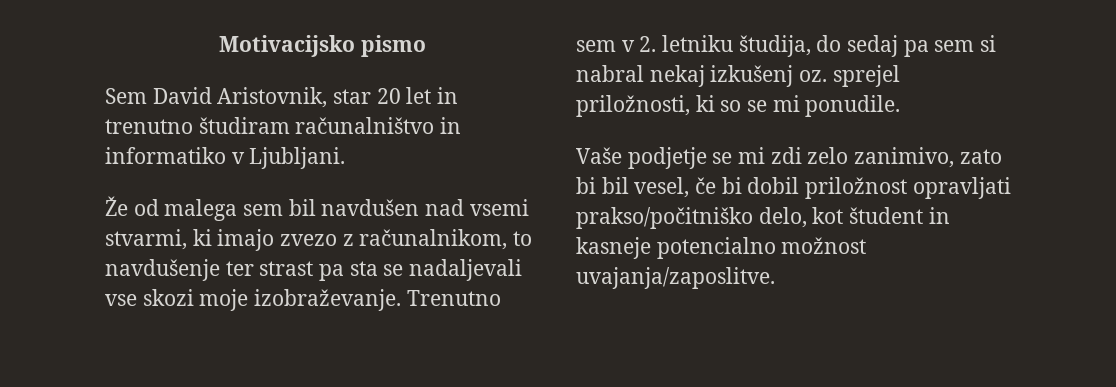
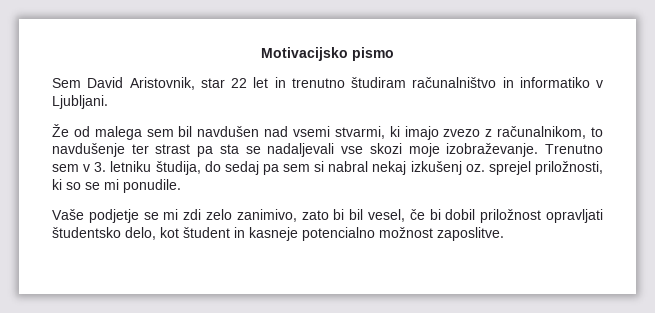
- Sem David Aristovnik, star 20 let in trenutno študiram računalništvo in informatiko v Ljubljani.
+ Sem David Aristovnik, star 22 let in trenutno študiram računalništvo in informatiko v Ljubljani.
- Trenutno sem v 2. letniku študija, do sedaj pa sem si nabral nekaj izkušenj oz. sprejel priložnosti, ki so se mi ponudile.
+ Trenutno sem v 3. letniku študija, do sedaj pa sem si nabral nekaj izkušenj oz. sprejel priložnosti, ki so se mi ponudile.
- Vaše podjetje se mi zdi zelo zanimivo, zato bi bil vesel, če bi dobil priložnost opravljati prakso/počitniško delo, kot študent in kasneje potencialno možnost uvajanja/zaposlitve.
+ Vaše podjetje se mi zdi zelo zanimivo, zato bi bil vesel, če bi dobil priložnost opravljati študentsko delo, kot študent in kasneje potencialno možnost zaposlitve.

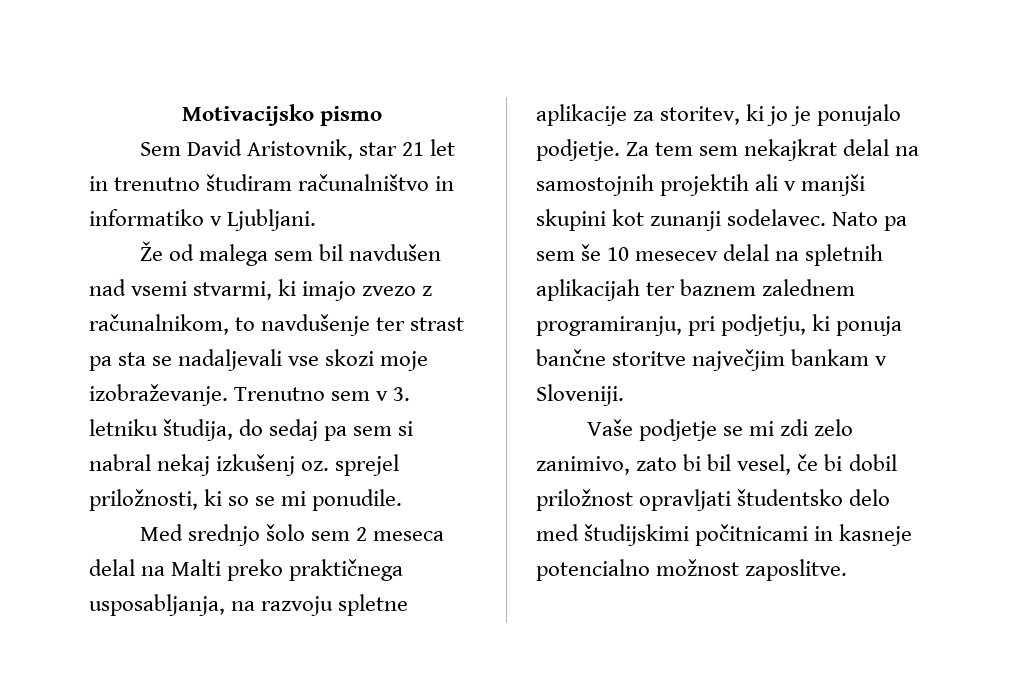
- Sem David Aristovnik, star 22 let in trenutno študiram računalništvo in informatiko v Ljubljani.
+ Sem David Aristovnik, star 21 let in trenutno študiram računalništvo in informatiko v Ljubljani.
+ Med srednjo šolo sem 2 meseca delal na Malti preko praktičnega usposabljanja, na razvoju spletne aplikacije za storitev, ki jo je ponujalo podjetje. Za tem sem nekajkrat delal na samostojnih projektih ali v manjši skupini kot zunanji sodelavec. Nato pa sem še 10 mesecev delal na spletnih aplikacijah ter baznem zalednem programiranju, pri podjetju, ki ponuja bančne storitve največjim bankam v Sloveniji.
- Vaše podjetje se mi zdi zelo zanimivo, zato bi bil vesel, če bi dobil priložnost opravljati študentsko delo, kot študent in kasneje potencialno možnost zaposlitve.
+ Vaše podjetje se mi zdi zelo zanimivo, zato bi bil vesel, če bi dobil priložnost opravljati študentsko delo med študijskimi počitnicami in kasneje potencialno možnost zaposlitve.

